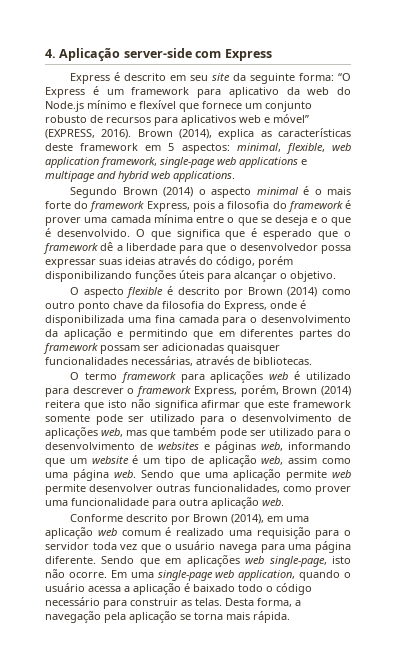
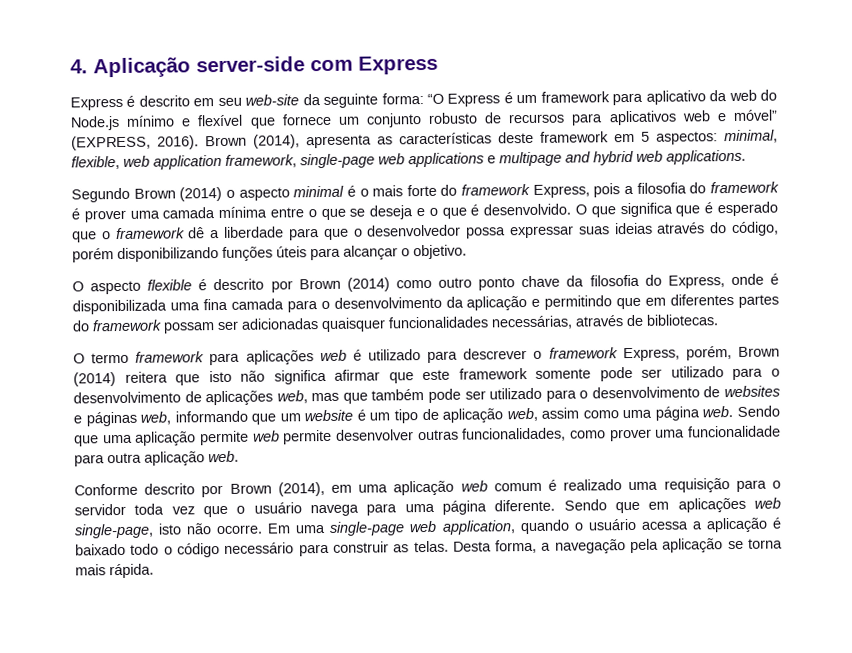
- Express é descrito em seu site da seguinte forma: “O Express é um framework para aplicativo da web do Node.js mínimo e flexível que fornece um conjunto robusto de recursos para aplicativos web e móvel” (EXPRESS, 2016).
+ Express é descrito em seu web-site da seguinte forma: “O Express é um framework para aplicativo da web do Node.js mínimo e flexível que fornece um conjunto robusto de recursos para aplicativos web e móvel” (EXPRESS, 2016).
- Brown (2014), explica as características deste framework em 5 aspectos: minimal, flexible, web application framework, single-page web applications e multipage and hybrid web applications.
+ Brown (2014), apresenta as características deste framework em 5 aspectos: minimal, flexible, web application framework, single-page web applications e multipage and hybrid web applications.

